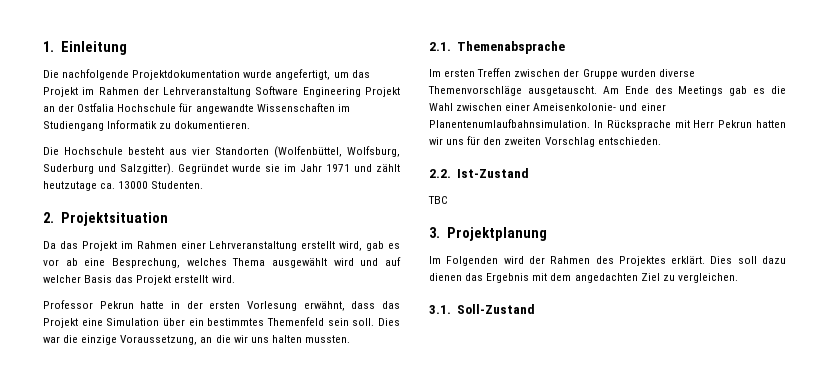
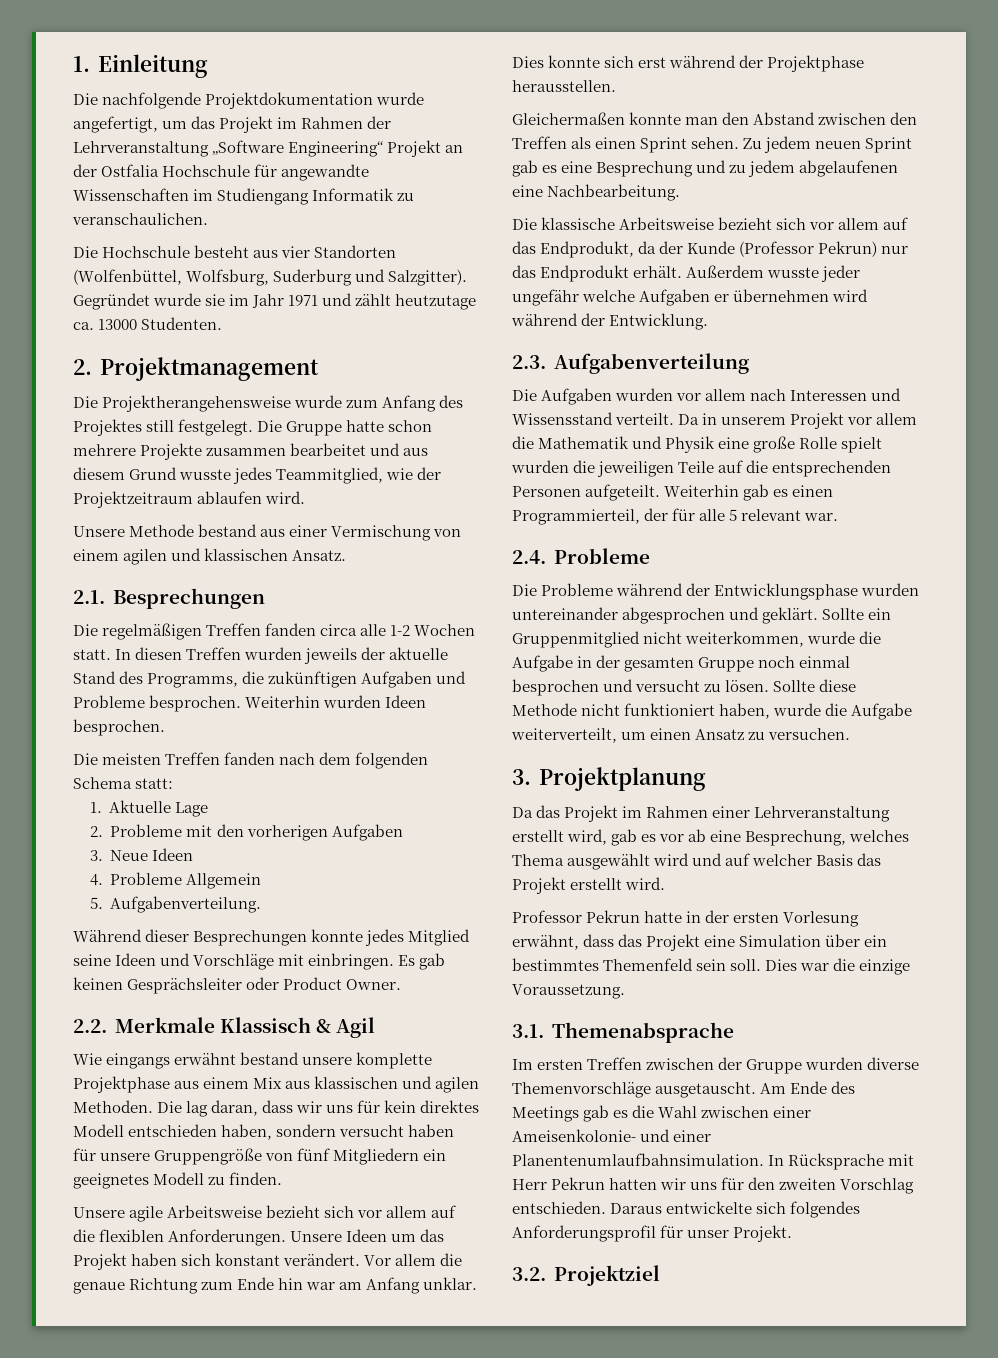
- Die nachfolgende Projektdokumentation wurde angefertigt, um das Projekt im Rahmen der Lehrveranstaltung Software Engineering Projekt an der Ostfalia Hochschule für angewandte Wissenschaften im Studiengang Informatik zu dokumentieren.
+ Die nachfolgende Projektdokumentation wurde angefertigt, um das Projekt im Rahmen der Lehrveranstaltung „Software Engineering“ Projekt an der Ostfalia Hochschule für angewandte Wissenschaften im Studiengang Informatik zu veranschaulichen.
- 2. Projektsituation
+ 2. Projektmanagement
+ Die Projektherangehensweise wurde zum Anfang des Projektes still festgelegt. Die Gruppe hatte schon mehrere Projekte zusammen bearbeitet und aus diesem Grund wusste jedes Teammitglied, wie der Projektzeitraum ablaufen wird.
+ Unsere Methode bestand aus einer Vermischung von einem agilen und klassischen Ansatz.
+ 2.1. Besprechungen
+ Die regelmäßigen Treffen fanden circa alle 1-2 Wochen statt. In diesen Treffen wurden jeweils der aktuelle Stand des Programms, die zukünftigen Aufgaben und Probleme besprochen. Weiterhin wurden Ideen besprochen.
+ Die meisten Treffen fanden nach dem folgenden Schema statt:
+ 1. Aktuelle Lage
+ 2. Probleme mit den vorherigen Aufgaben
+ 3. Neue Ideen
+ 4. Probleme Allgemein
+ 5. Aufgabenverteilung.
+ Während dieser Besprechungen konnte jedes Mitglied seine Ideen und Vorschläge mit einbringen. Es gab keinen Gesprächsleiter oder Product Owner.
+ 2.2. Merkmale Klassisch & Agil
+ Wie eingangs erwähnt bestand unsere komplette Projektphase aus einem Mix aus klassischen und agilen Methoden. Die lag daran, dass wir uns für kein direktes Modell entschieden haben, sondern versucht haben für unsere Gruppengröße von fünf Mitgliedern ein geeignetes Modell zu finden.
+ Unsere agile Arbeitsweise bezieht sich vor allem auf die flexiblen Anforderungen. Unsere Ideen um das Projekt haben sich konstant verändert. Vor allem die genaue Richtung zum Ende hin war am Anfang unklar. Dies konnte sich erst während der Projektphase herausstellen.
+ Gleichermaßen konnte man den Abstand zwischen den Treffen als einen Sprint sehen. Zu jedem neuen Sprint gab es eine Besprechung und zu jedem abgelaufenen eine Nachbearbeitung.
+ Die klassische Arbeitsweise bezieht sich vor allem auf das Endprodukt, da der Kunde (Professor Pekrun) nur das Endprodukt erhält. Außerdem wusste jeder ungefähr welche Aufgaben er übernehmen wird während der Entwicklung.
+ 2.3. Aufgabenverteilung
+ Die Aufgaben wurden vor allem nach Interessen und Wissensstand verteilt. Da in unserem Projekt vor allem die Mathematik und Physik eine große Rolle spielt wurden die jeweiligen Teile auf die entsprechenden Personen aufgeteilt. Weiterhin gab es einen Programmierteil, der für alle 5 relevant war.
+ 2.4. Probleme
+ Die Probleme während der Entwicklungsphase wurden untereinander abgesprochen und geklärt. Sollte ein Gruppenmitglied nicht weiterkommen, wurde die Aufgabe in der gesamten Gruppe noch einmal besprochen und versucht zu lösen. Sollte diese Methode nicht funktioniert haben, wurde die Aufgabe weiterverteilt, um einen Ansatz zu versuchen.
+ 3. Projektplanung
- Dies war die einzige Voraussetzung, an die wir uns halten mussten.
- 2.1. Themenabsprache
+ Dies war die einzige Voraussetzung.
+ 3.1. Themenabsprache
- In Rücksprache mit Herr Pekrun hatten wir uns für den zweiten Vorschlag entschieden.
- 2.2. Ist-Zustand
- TBC
- 3. Projektplanung
- Im Folgenden wird der Rahmen des Projektes erklärt. Dies soll dazu dienen das Ergebnis mit dem angedachten Ziel zu vergleichen.
- 3.1. Soll-Zustand
+ In Rücksprache mit Herr Pekrun hatten wir uns für den zweiten Vorschlag entschieden. Daraus entwickelte sich folgendes Anforderungsprofil für unser Projekt.
+ 3.2. Projektziel

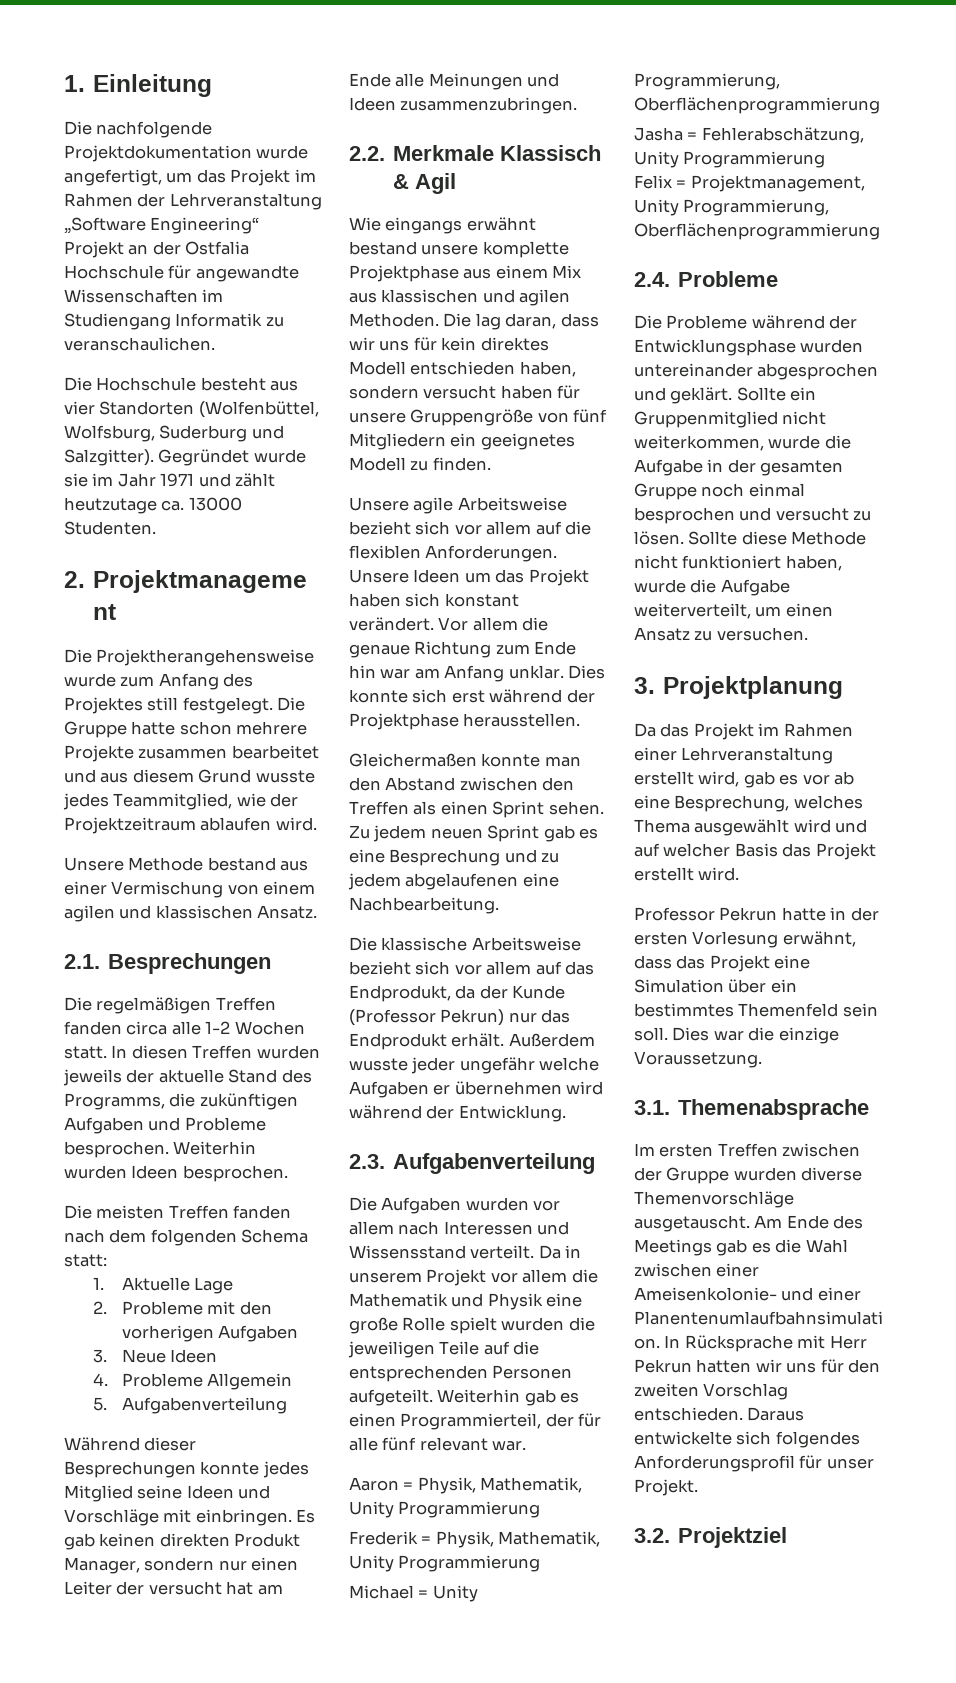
- 5. Aufgabenverteilung.
+ 5. Aufgabenverteilung
- Es gab keinen Gesprächsleiter oder Product Owner.
+ Es gab keinen direkten Produkt Manager, sondern nur einen Leiter der versucht hat am Ende alle Meinungen und Ideen zusammenzubringen.
- Weiterhin gab es einen Programmierteil, der für alle 5 relevant war.
+ Weiterhin gab es einen Programmierteil, der für alle fünf relevant war.
+ Aaron = Physik, Mathematik, Unity Programmierung
+ Frederik = Physik, Mathematik, Unity Programmierung
+ Michael = Unity Programmierung, Oberflächenprogrammierung
+ Jasha = Fehlerabschätzung, Unity Programmierung
+ Felix = Projektmanagement, Unity Programmierung, Oberflächenprogrammierung

